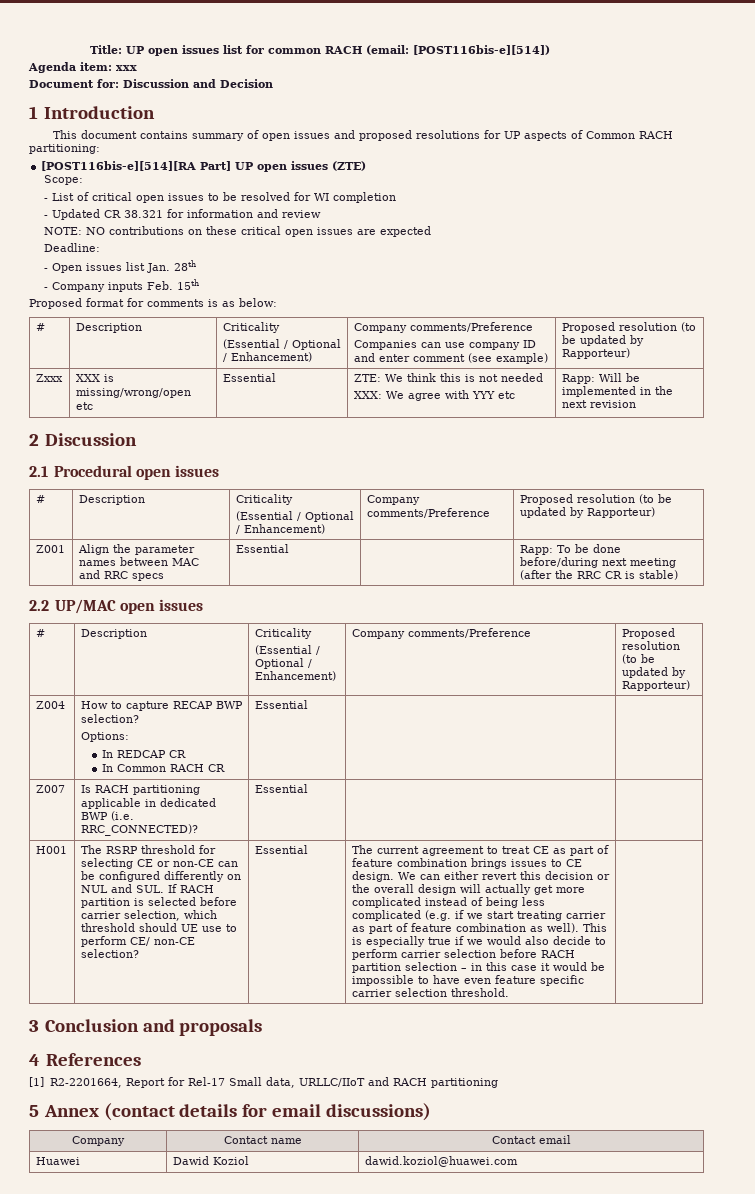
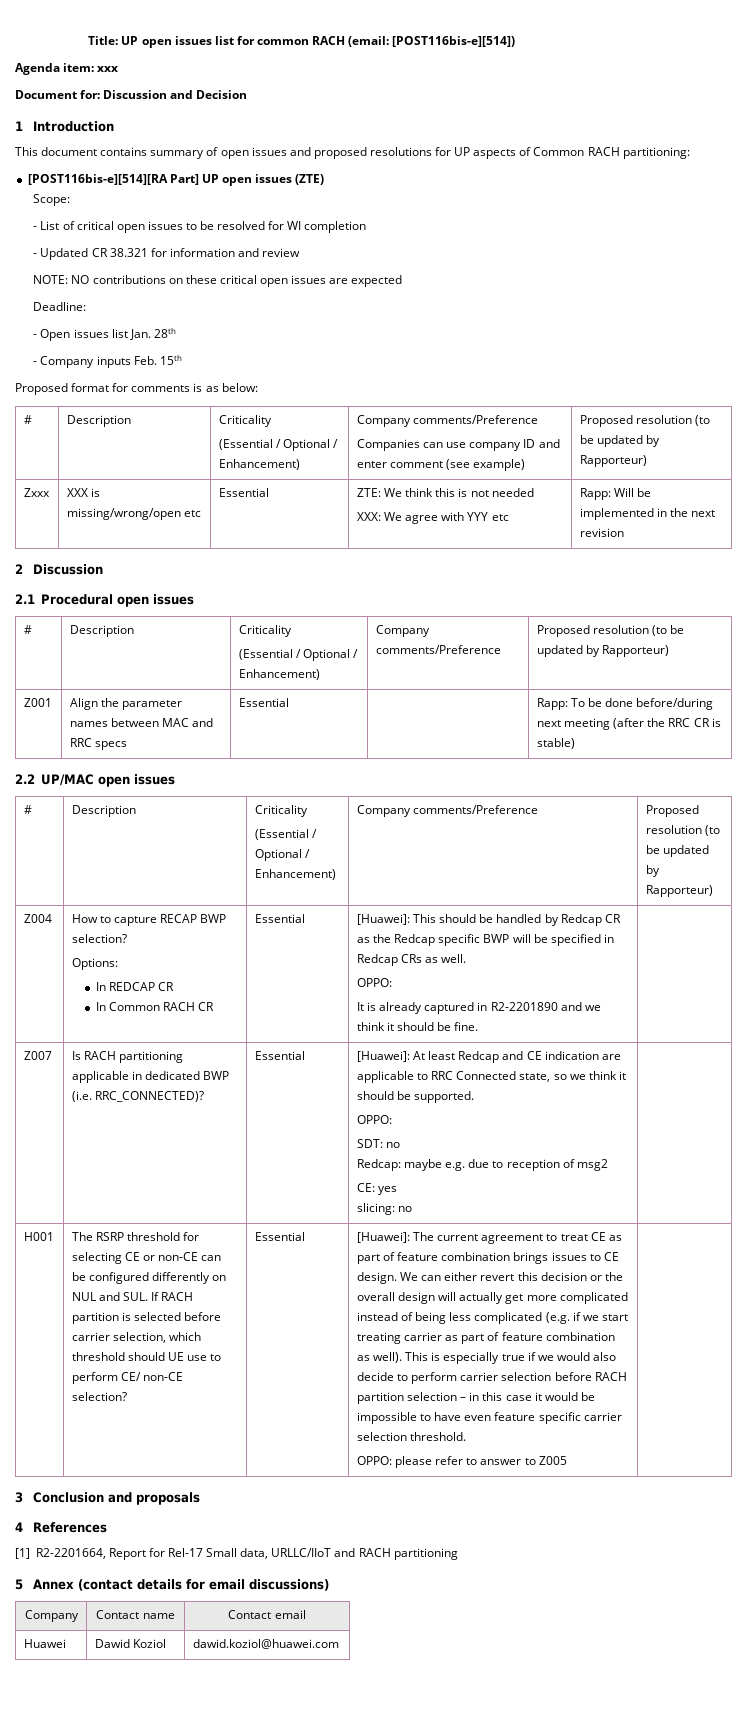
+ [Huawei]: This should be handled by Redcap CR as the Redcap specific BWP will be specified in Redcap CRs as well.
+ OPPO:
+ It is already captured in R2-2201890 and we think it should be fine.
+ [Huawei]: At least Redcap and CE indication are applicable to RRC Connected state, so we think it should be supported.
+ OPPO:
+ SDT: no
+ Redcap: maybe e.g. due to reception of msg2
+ CE: yes
+ slicing: no
- The current agreement to treat CE as part of feature combination brings issues to CE design.
+ [Huawei]: The current agreement to treat CE as part of feature combination brings issues to CE design.
+ OPPO: please refer to answer to Z005

